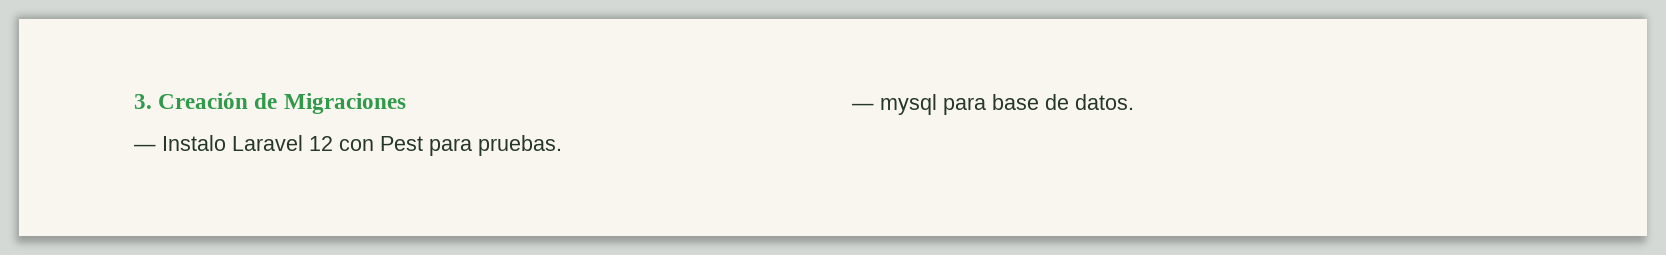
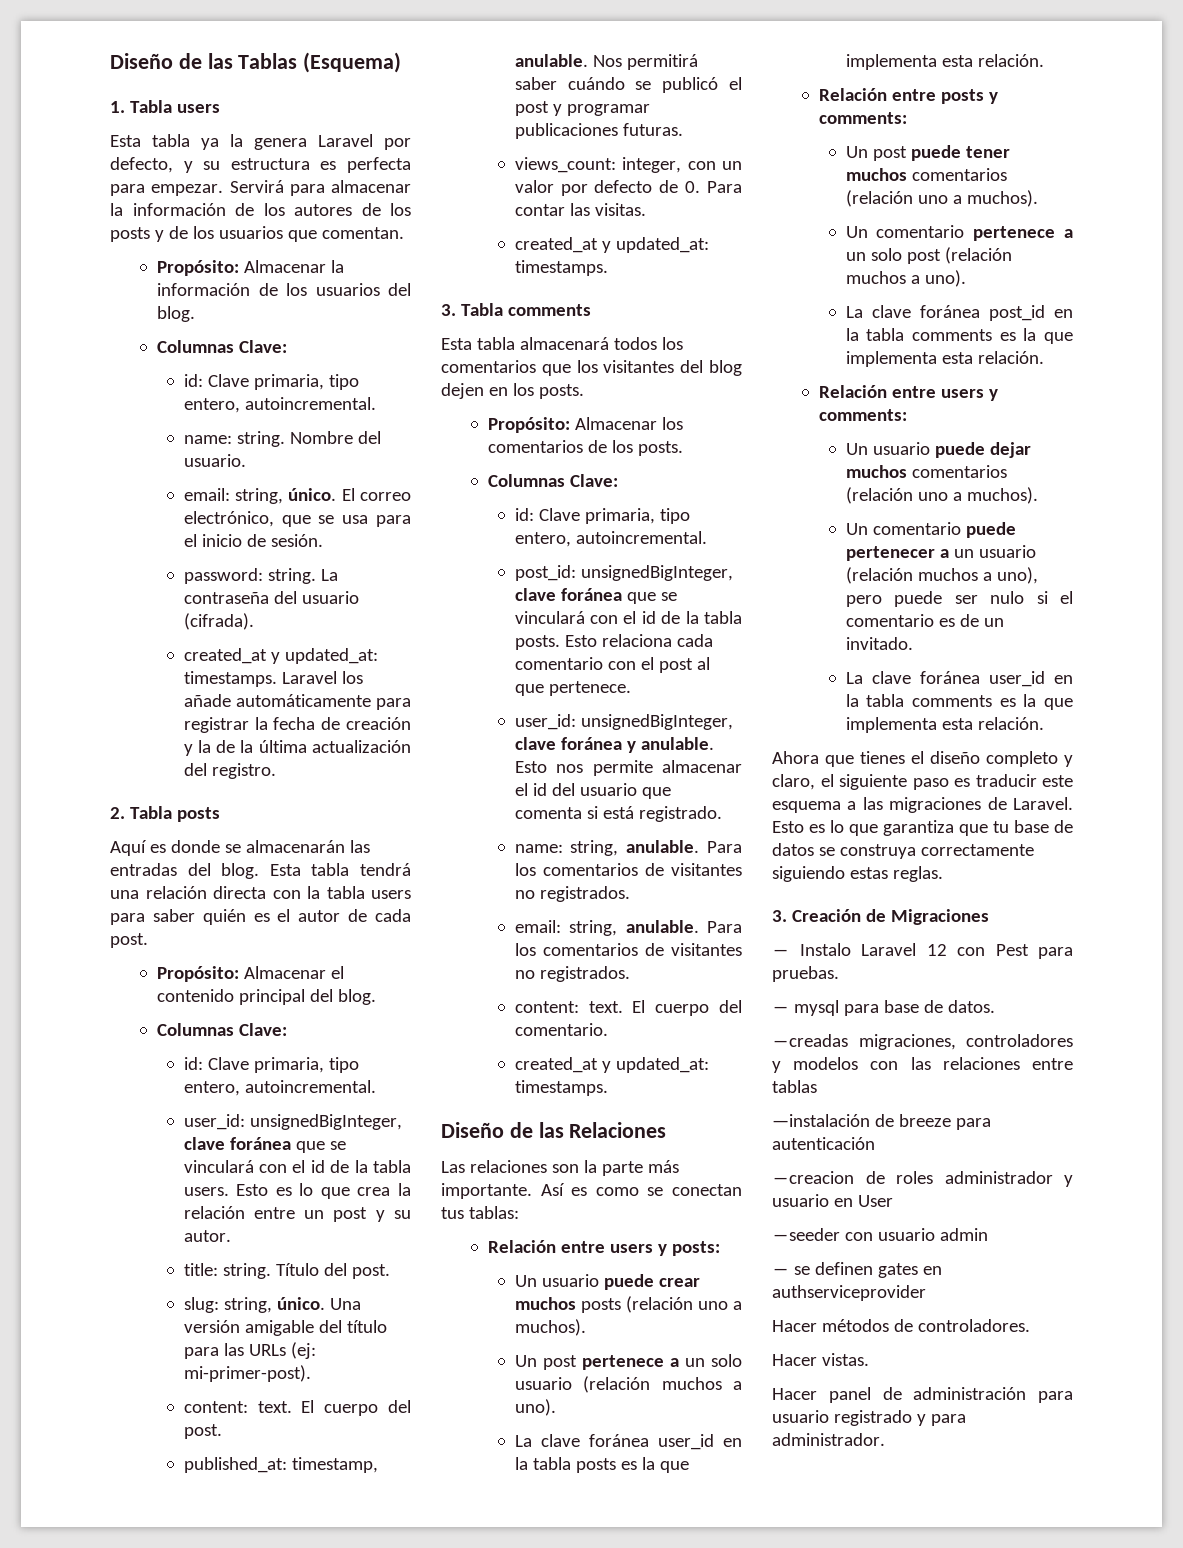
+ Diseño de las Tablas (Esquema)
+ 1. Tabla users
+ Esta tabla ya la genera Laravel por defecto, y su estructura es perfecta para empezar. Servirá para almacenar la información de los autores de los posts y de los usuarios que comentan.
+ Propósito: Almacenar la información de los usuarios del blog.
+ Columnas Clave:
+ id: Clave primaria, tipo entero, autoincremental.
+ name: string. Nombre del usuario.
+ email: string, único. El correo electrónico, que se usa para el inicio de sesión.
+ password: string. La contraseña del usuario (cifrada).
+ created_at y updated_at: timestamps. Laravel los añade automáticamente para registrar la fecha de creación y la de la última actualización del registro.
+ 2. Tabla posts
+ Aquí es donde se almacenarán las entradas del blog. Esta tabla tendrá una relación directa con la tabla users para saber quién es el autor de cada post.
+ Propósito: Almacenar el contenido principal del blog.
+ Columnas Clave:
+ id: Clave primaria, tipo entero, autoincremental.
+ user_id: unsignedBigInteger, clave foránea que se vinculará con el id de la tabla users. Esto es lo que crea la relación entre un post y su autor.
+ title: string. Título del post.
+ slug: string, único. Una versión amigable del título para las URLs (ej: mi-primer-post).
+ content: text. El cuerpo del post.
+ published_at: timestamp, anulable. Nos permitirá saber cuándo se publicó el post y programar publicaciones futuras.
+ views_count: integer, con un valor por defecto de 0. Para contar las visitas.
+ created_at y updated_at: timestamps.
+ 3. Tabla comments
+ Esta tabla almacenará todos los comentarios que los visitantes del blog dejen en los posts.
+ Propósito: Almacenar los comentarios de los posts.
+ Columnas Clave:
+ id: Clave primaria, tipo entero, autoincremental.
+ post_id: unsignedBigInteger, clave foránea que se vinculará con el id de la tabla posts. Esto relaciona cada comentario con el post al que pertenece.
+ user_id: unsignedBigInteger, clave foránea y anulable. Esto nos permite almacenar el id del usuario que comenta si está registrado.
+ name: string, anulable. Para los comentarios de visitantes no registrados.
+ email: string, anulable. Para los comentarios de visitantes no registrados.
+ content: text. El cuerpo del comentario.
+ created_at y updated_at: timestamps.
+ Diseño de las Relaciones
+ Las relaciones son la parte más importante. Así es como se conectan tus tablas:
+ Relación entre users y posts:
+ Un usuario puede crear muchos posts (relación uno a muchos).
+ Un post pertenece a un solo usuario (relación muchos a uno).
+ La clave foránea user_id en la tabla posts es la que implementa esta relación.
+ Relación entre posts y comments:
+ Un post puede tener muchos comentarios (relación uno a muchos).
+ Un comentario pertenece a un solo post (relación muchos a uno).
+ La clave foránea post_id en la tabla comments es la que implementa esta relación.
+ Relación entre users y comments:
+ Un usuario puede dejar muchos comentarios (relación uno a muchos).
+ Un comentario puede pertenecer a un usuario (relación muchos a uno), pero puede ser nulo si el comentario es de un invitado.
+ La clave foránea user_id en la tabla comments es la que implementa esta relación.
+ Ahora que tienes el diseño completo y claro, el siguiente paso es traducir este esquema a las migraciones de Laravel. Esto es lo que garantiza que tu base de datos se construya correctamente siguiendo estas reglas.
+ ―creadas migraciones, controladores y modelos con las relaciones entre tablas
+ —instalación de breeze para autenticación
+ ―creacion de roles administrador y usuario en User
+ ―seeder con usuario admin
+ ― se definen gates en authserviceprovider
+ Hacer métodos de controladores.
+ Hacer vistas.
+ Hacer panel de administración para usuario registrado y para administrador.

